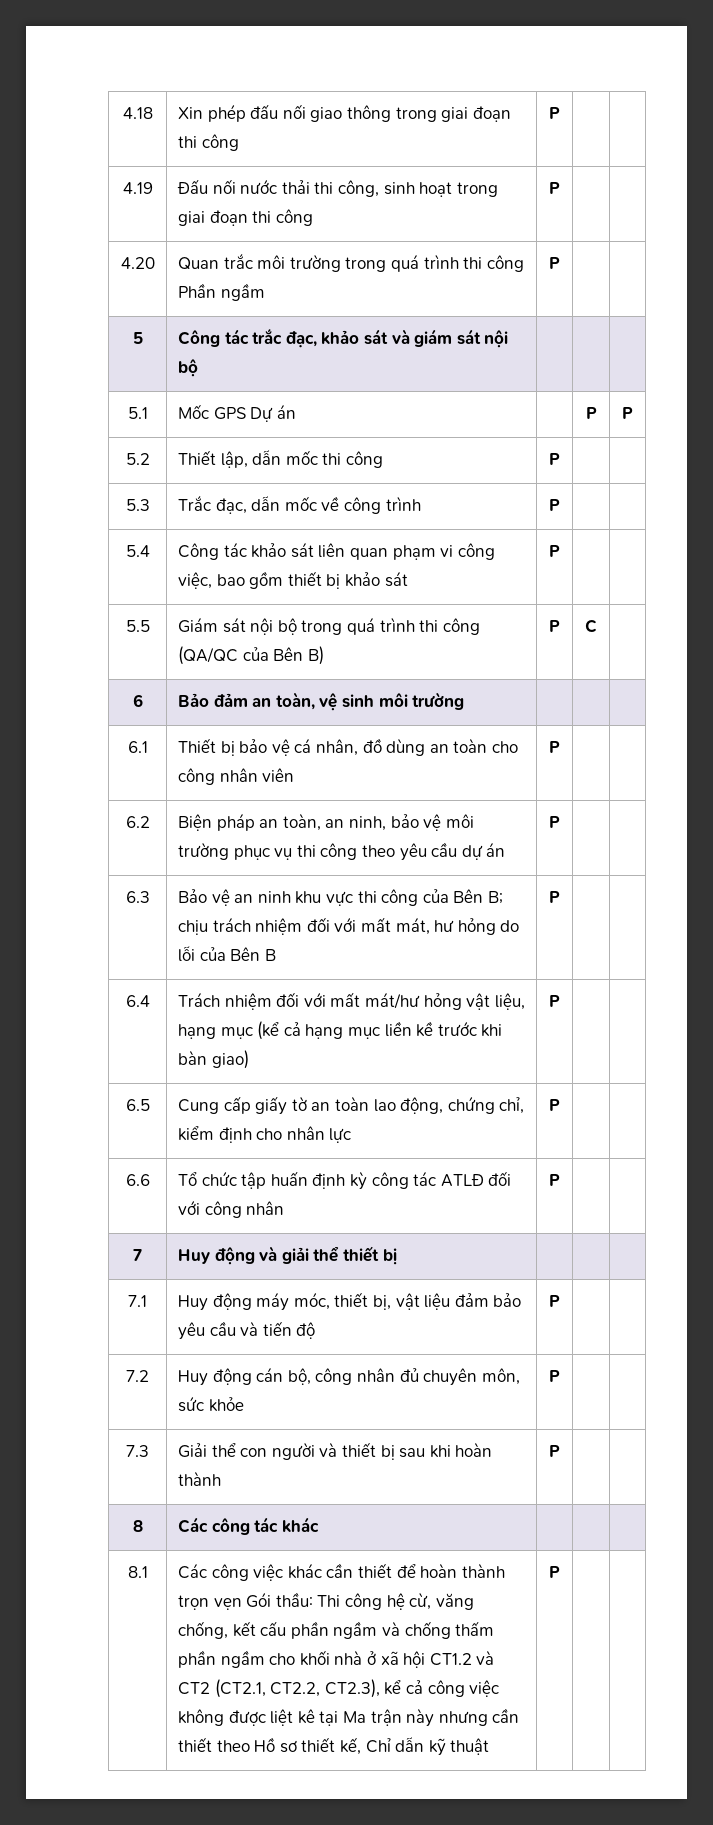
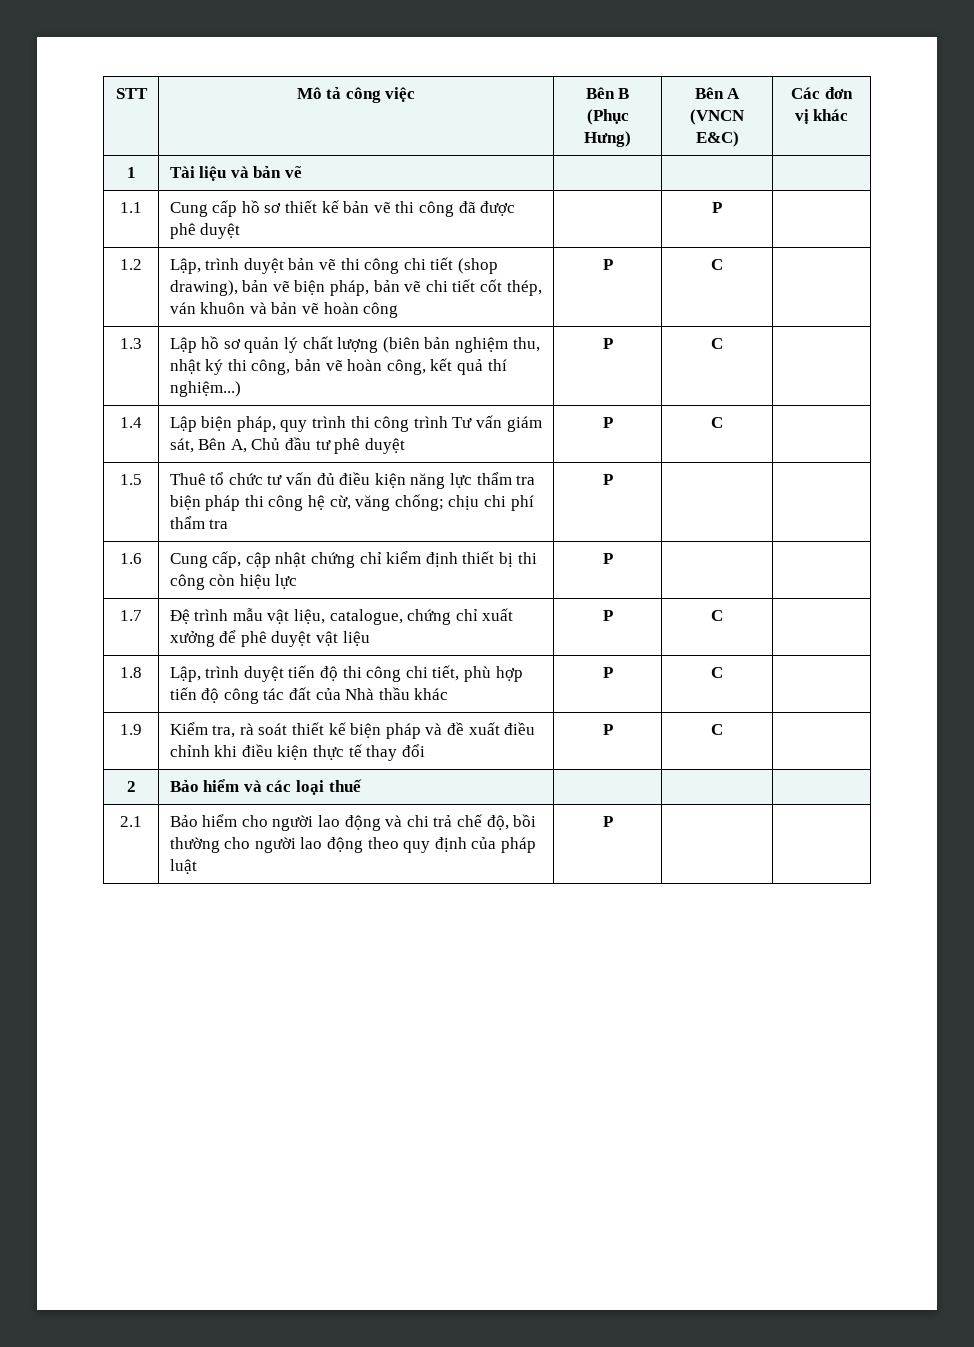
- 4.18 | Xin phép đấu nối giao thông trong giai đoạn thi công | P | |
- 4.19 | Đấu nối nước thải thi công, sinh hoạt trong giai đoạn thi công | P | |
- 4.20 | Quan trắc môi trường trong quá trình thi công Phần ngầm | P | |
- 5 | Công tác trắc đạc, khảo sát và giám sát nội bộ | | |
- 5.1 | Mốc GPS Dự án | | P | P
- 5.2 | Thiết lập, dẫn mốc thi công | P | |
- 5.3 | Trắc đạc, dẫn mốc về công trình | P | |
- 5.4 | Công tác khảo sát liên quan phạm vi công việc, bao gồm thiết bị khảo sát | P | |
- 5.5 | Giám sát nội bộ trong quá trình thi công (QA/QC của Bên B) | P | C |
- 6 | Bảo đảm an toàn, vệ sinh môi trường | | |
- 6.1 | Thiết bị bảo vệ cá nhân, đồ dùng an toàn cho công nhân viên | P | |
- 6.2 | Biện pháp an toàn, an ninh, bảo vệ môi trường phục vụ thi công theo yêu cầu dự án | P | |
- 6.3 | Bảo vệ an ninh khu vực thi công của Bên B; chịu trách nhiệm đối với mất mát, hư hỏng do lỗi của Bên B | P | |
- 6.4 | Trách nhiệm đối với mất mát/hư hỏng vật liệu, hạng mục (kể cả hạng mục liền kề trước khi bàn giao) | P | |
- 6.5 | Cung cấp giấy tờ an toàn lao động, chứng chỉ, kiểm định cho nhân lực | P | |
- 6.6 | Tổ chức tập huấn định kỳ công tác ATLĐ đối với công nhân | P | |
- 7 | Huy động và giải thể thiết bị | | |
- 7.1 | Huy động máy móc, thiết bị, vật liệu đảm bảo yêu cầu và tiến độ | P | |
- 7.2 | Huy động cán bộ, công nhân đủ chuyên môn, sức khỏe | P | |
- 7.3 | Giải thể con người và thiết bị sau khi hoàn thành | P | |
- 8 | Các công tác khác | | |
- 8.1 | Các công việc khác cần thiết để hoàn thành trọn vẹn Gói thầu: Thi công hệ cừ, văng chống, kết cấu phần ngầm và chống thấm phần ngầm cho khối nhà ở xã hội CT1.2 và CT2 (CT2.1, CT2.2, CT2.3), kể cả công việc không được liệt kê tại Ma trận này nhưng cần thiết theo Hồ sơ thiết kế, Chỉ dẫn kỹ thuật | P
+ STT | Mô tả công việc | Bên B (Phục Hưng) | Bên A (VNCN E&C) | Các đơn vị khác
+ 1 | Tài liệu và bản vẽ | | |
+ 1.1 | Cung cấp hồ sơ thiết kế bản vẽ thi công đã được phê duyệt | | P |
+ 1.2 | Lập, trình duyệt bản vẽ thi công chi tiết (shop drawing), bản vẽ biện pháp, bản vẽ chi tiết cốt thép, ván khuôn và bản vẽ hoàn công | P | C |
+ 1.3 | Lập hồ sơ quản lý chất lượng (biên bản nghiệm thu, nhật ký thi công, bản vẽ hoàn công, kết quả thí nghiệm...) | P | C |
+ 1.4 | Lập biện pháp, quy trình thi công trình Tư vấn giám sát, Bên A, Chủ đầu tư phê duyệt | P | C |
+ 1.5 | Thuê tổ chức tư vấn đủ điều kiện năng lực thẩm tra biện pháp thi công hệ cừ, văng chống; chịu chi phí thẩm tra | P | |
+ 1.6 | Cung cấp, cập nhật chứng chỉ kiểm định thiết bị thi công còn hiệu lực | P | |
+ 1.7 | Đệ trình mẫu vật liệu, catalogue, chứng chỉ xuất xưởng để phê duyệt vật liệu | P | C |
+ 1.8 | Lập, trình duyệt tiến độ thi công chi tiết, phù hợp tiến độ công tác đất của Nhà thầu khác | P | C |
+ 1.9 | Kiểm tra, rà soát thiết kế biện pháp và đề xuất điều chỉnh khi điều kiện thực tế thay đổi | P | C |
+ 2 | Bảo hiểm và các loại thuế | | |
+ 2.1 | Bảo hiểm cho người lao động và chi trả chế độ, bồi thường cho người lao động theo quy định của pháp luật | P | |

